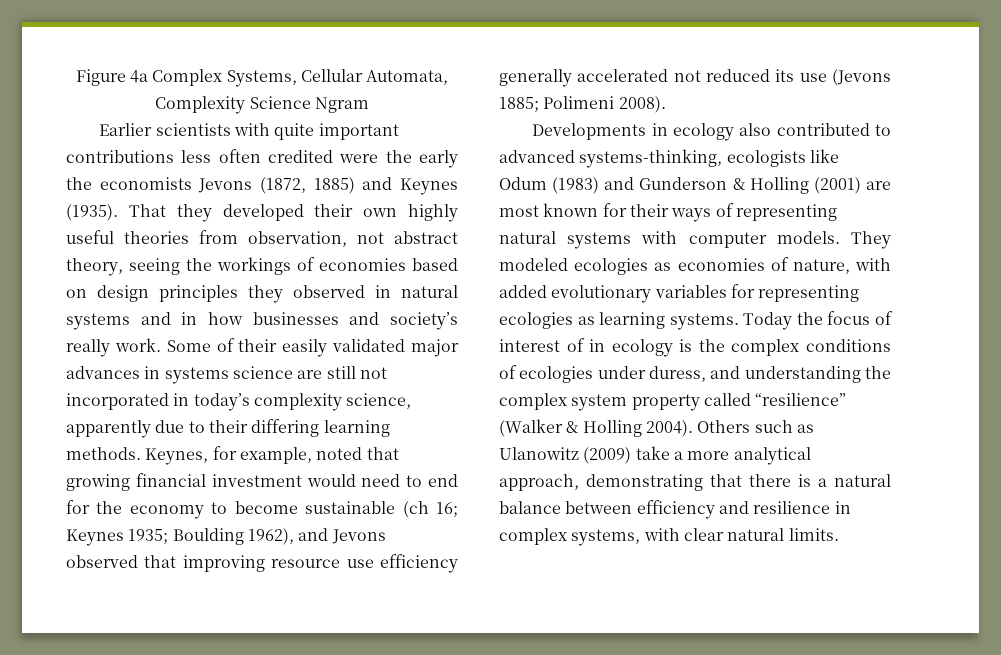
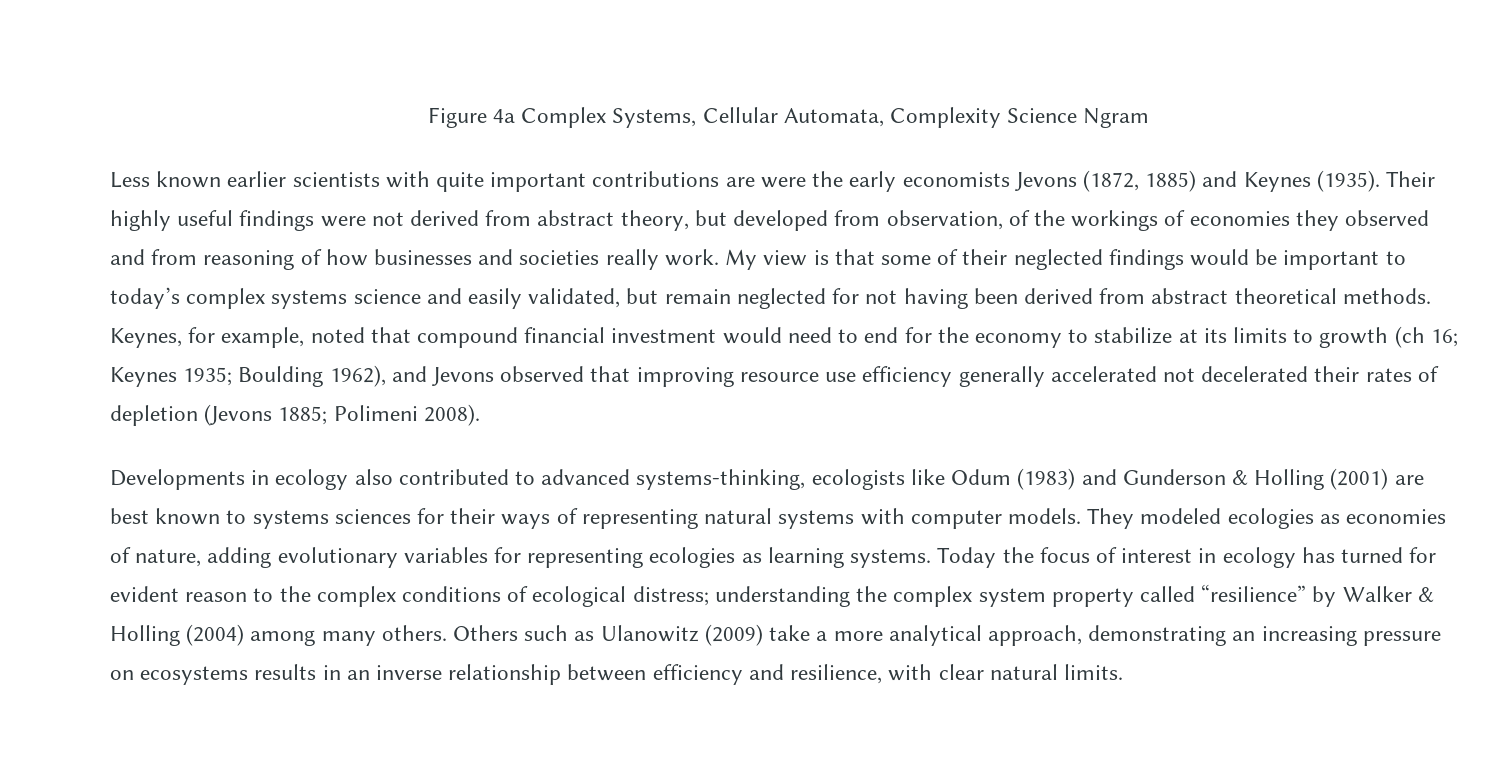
- Earlier scientists with quite important contributions less often credited were the early the economists Jevons (1872, 1885) and Keynes (1935).
+ Less known earlier scientists with quite important contributions are were the early economists Jevons (1872, 1885) and Keynes (1935).
- That they developed their own highly useful theories from observation, not abstract theory, seeing the workings of economies based on design principles they observed in natural systems and in how businesses and society’s really work.
+ Their highly useful findings were not derived from abstract theory, but developed from observation, of the workings of economies they observed and from reasoning of how businesses and societies really work.
- Some of their easily validated major advances in systems science are still not incorporated in today’s complexity science, apparently due to their differing learning methods.
+ My view is that some of their neglected findings would be important to today’s complex systems science and easily validated, but remain neglected for not having been derived from abstract theoretical methods.
- Keynes, for example, noted that growing financial investment would need to end for the economy to become sustainable (ch 16; Keynes 1935; Boulding 1962), and Jevons observed that improving resource use efficiency generally accelerated not reduced its use (Jevons 1885; Polimeni 2008).
+ Keynes, for example, noted that compound financial investment would need to end for the economy to stabilize at its limits to growth (ch 16; Keynes 1935; Boulding 1962), and Jevons observed that improving resource use efficiency generally accelerated not decelerated their rates of depletion (Jevons 1885; Polimeni 2008).
- Developments in ecology also contributed to advanced systems-thinking, ecologists like Odum (1983) and Gunderson & Holling (2001) are most known for their ways of representing natural systems with computer models.
+ Developments in ecology also contributed to advanced systems-thinking, ecologists like Odum (1983) and Gunderson & Holling (2001) are best known to systems sciences for their ways of representing natural systems with computer models.
- They modeled ecologies as economies of nature, with added evolutionary variables for representing ecologies as learning systems.
+ They modeled ecologies as economies of nature, adding evolutionary variables for representing ecologies as learning systems.
- Today the focus of interest of in ecology is the complex conditions of ecologies under duress, and understanding the complex system property called “resilience” (Walker & Holling 2004).
+ Today the focus of interest in ecology has turned for evident reason to the complex conditions of ecological distress; understanding the complex system property called “resilience” by Walker & Holling (2004) among many others.
- Others such as Ulanowitz (2009) take a more analytical approach, demonstrating that there is a natural balance between efficiency and resilience in complex systems, with clear natural limits.
+ Others such as Ulanowitz (2009) take a more analytical approach, demonstrating an increasing pressure on ecosystems results in an inverse relationship between efficiency and resilience, with clear natural limits.

